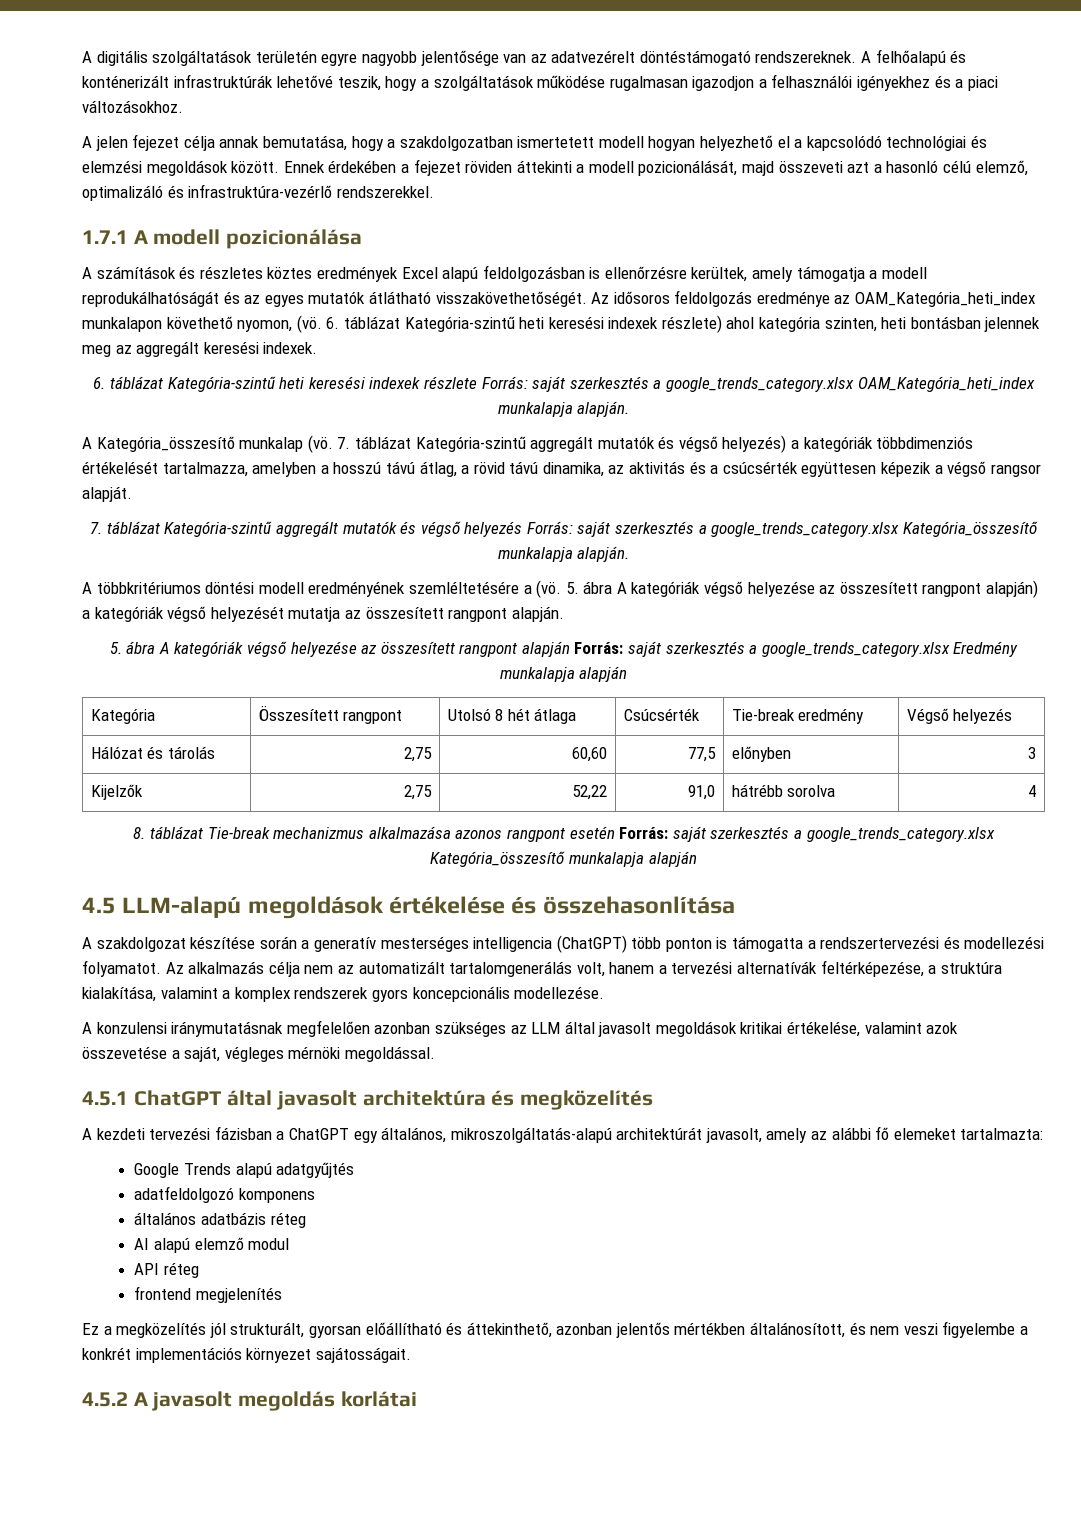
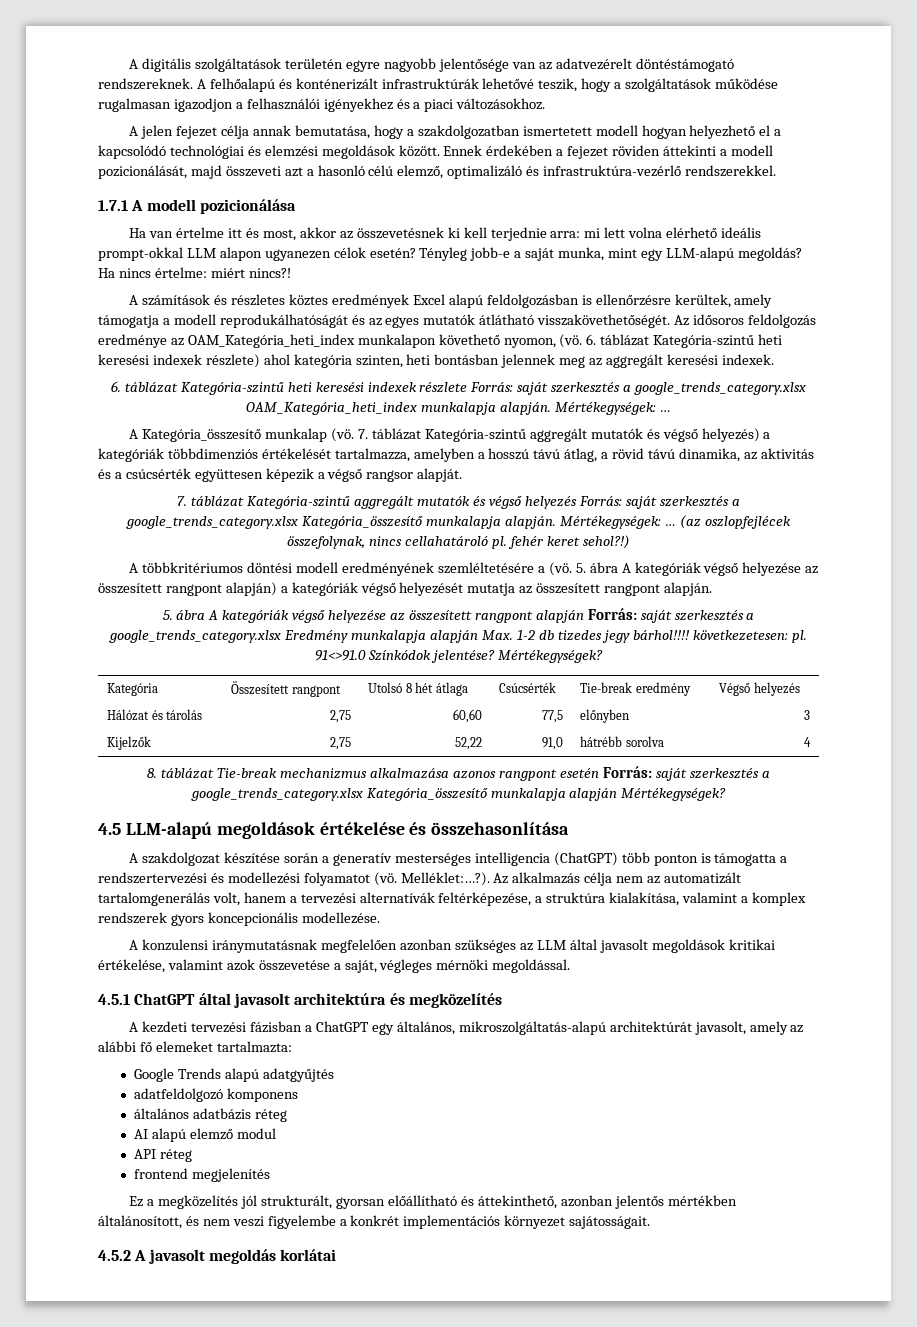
+ Ha van értelme itt és most, akkor az összevetésnek ki kell terjednie arra: mi lett volna elérhető ideális prompt-okkal LLM alapon ugyanezen célok esetén? Tényleg jobb-e a saját munka, mint egy LLM-alapú megoldás? Ha nincs értelme: miért nincs?!
- 6. táblázat Kategória-szintű heti keresési indexek részlete Forrás: saját szerkesztés a google_trends_category.xlsx OAM_Kategória_heti_index munkalapja alapján.
+ 6. táblázat Kategória-szintű heti keresési indexek részlete Forrás: saját szerkesztés a google_trends_category.xlsx OAM_Kategória_heti_index munkalapja alapján. Mértékegységek: …
+ Mértékegységek: … (az oszlopfejlécek összefolynak, nincs cellahatároló pl. fehér keret sehol?!)
- 5. ábra A kategóriák végső helyezése az összesített rangpont alapján Forrás: saját szerkesztés a google_trends_category.xlsx Eredmény munkalapja alapján
+ 5. ábra A kategóriák végső helyezése az összesített rangpont alapján Forrás: saját szerkesztés a google_trends_category.xlsx Eredmény munkalapja alapján Max. 1-2 db tizedes jegy bárhol!!!! következetesen: pl. 91<>91.0 Színkódok jelentése? Mértékegységek?
- 8. táblázat Tie-break mechanizmus alkalmazása azonos rangpont esetén Forrás: saját szerkesztés a google_trends_category.xlsx Kategória_összesítő munkalapja alapján
+ 8. táblázat Tie-break mechanizmus alkalmazása azonos rangpont esetén Forrás: saját szerkesztés a google_trends_category.xlsx Kategória_összesítő munkalapja alapján Mértékegységek?
- A szakdolgozat készítése során a generatív mesterséges intelligencia (ChatGPT) több ponton is támogatta a rendszertervezési és modellezési folyamatot.
+ A szakdolgozat készítése során a generatív mesterséges intelligencia (ChatGPT) több ponton is támogatta a rendszertervezési és modellezési folyamatot (vö. Melléklet:…?).

